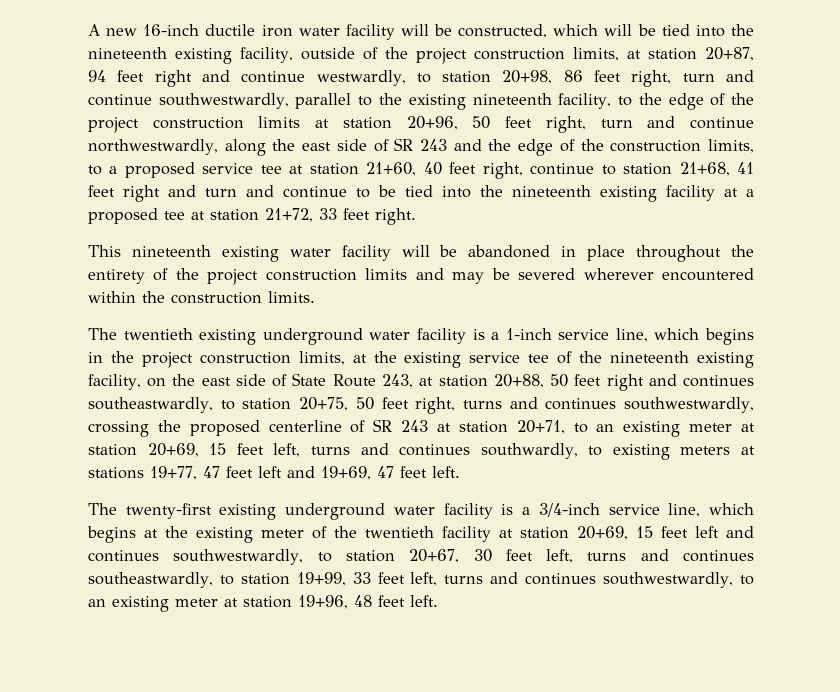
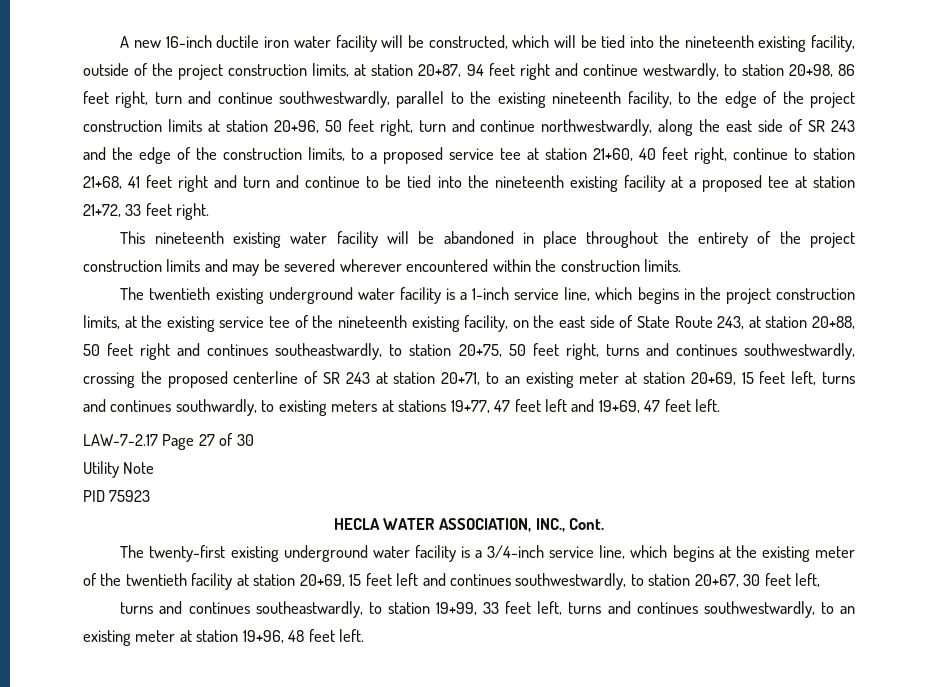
+ LAW-7-2.17 Page 27 of 30
+ Utility Note
+ PID 75923
+ HECLA WATER ASSOCIATION, INC., Cont.
- The twenty-first existing underground water facility is a 3/4-inch service line, which begins at the existing meter of the twentieth facility at station 20+69, 15 feet left and continues southwestwardly, to station 20+67, 30 feet left, turns and continues southeastwardly, to station 19+99, 33 feet left, turns and continues southwestwardly, to an existing meter at station 19+96, 48 feet left.
+ The twenty-first existing underground water facility is a 3/4-inch service line, which begins at the existing meter of the twentieth facility at station 20+69, 15 feet left and continues southwestwardly, to station 20+67, 30 feet left,
+ turns and continues southeastwardly, to station 19+99, 33 feet left, turns and continues southwestwardly, to an existing meter at station 19+96, 48 feet left.

